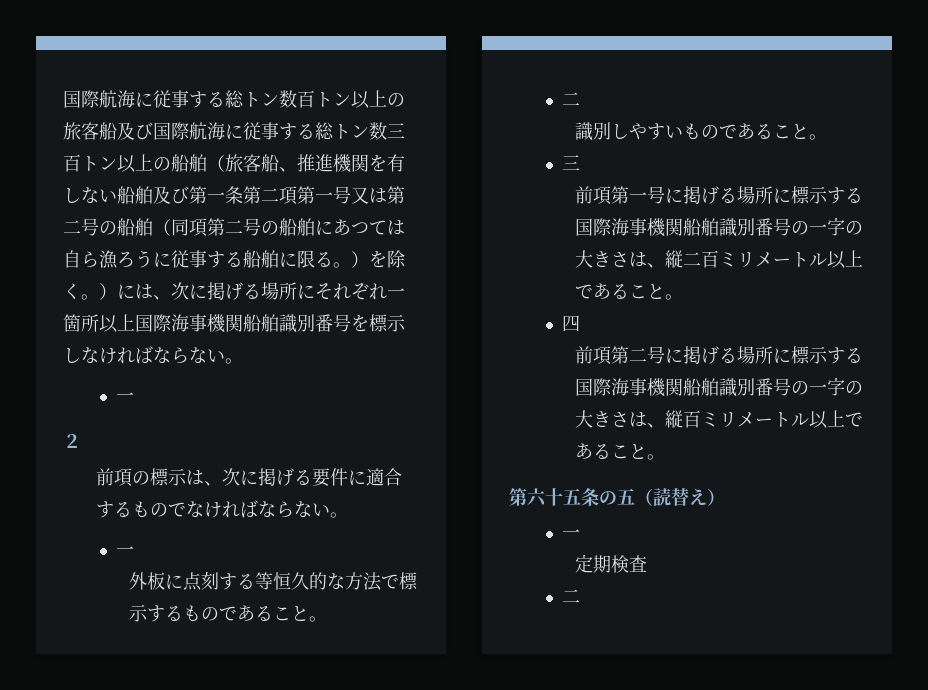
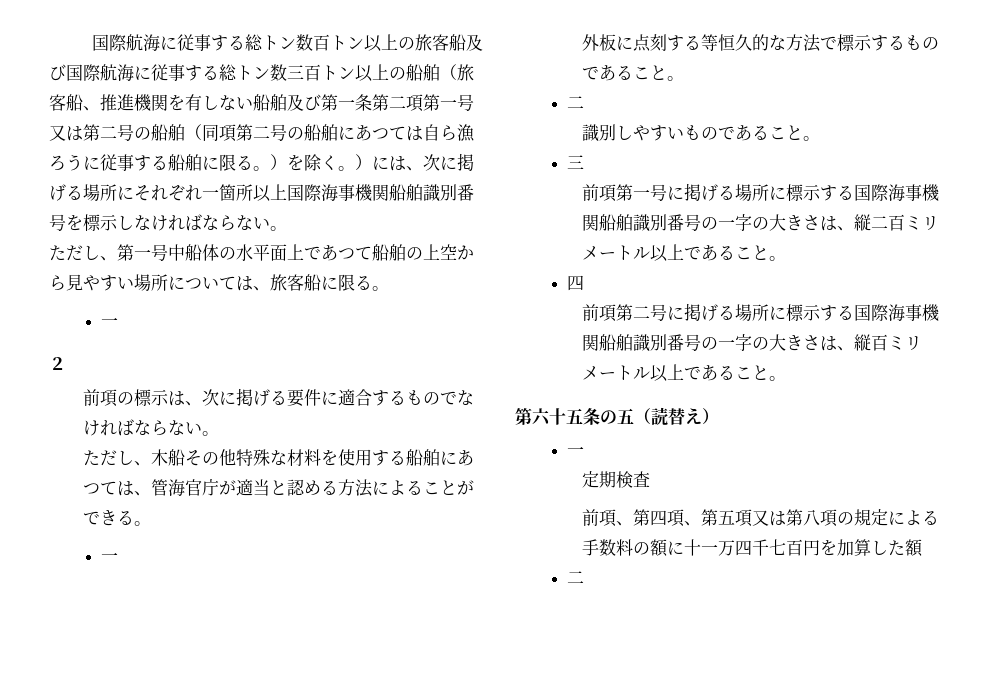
+ ただし、第一号中船体の水平面上であつて船舶の上空から見やすい場所については、旅客船に限る。
+ ただし、木船その他特殊な材料を使用する船舶にあつては、管海官庁が適当と認める方法によることができる。
+ 前項、第四項、第五項又は第八項の規定による手数料の額に十一万四千七百円を加算した額

